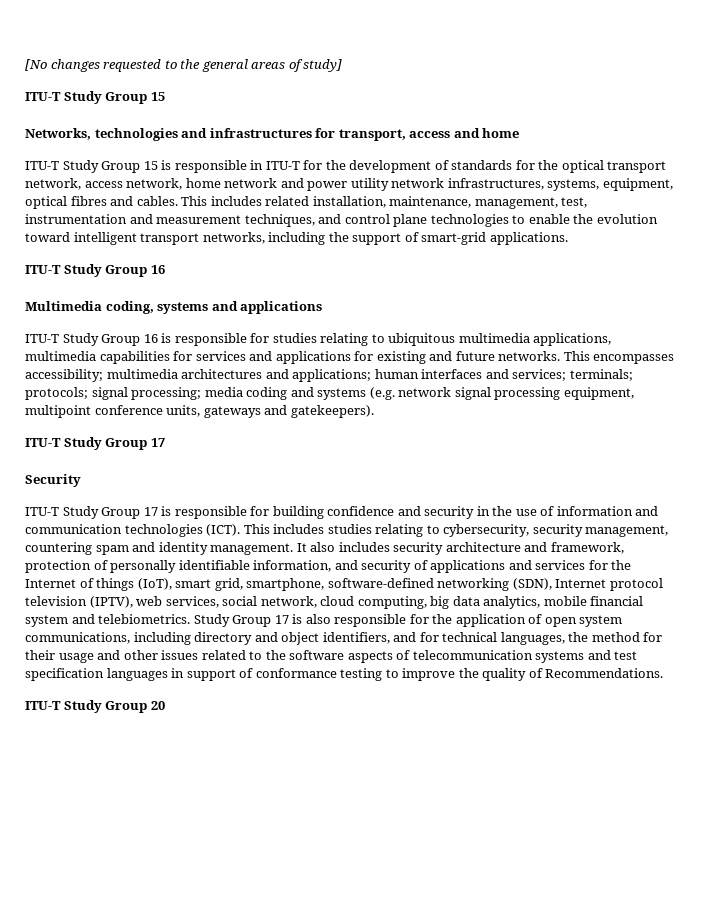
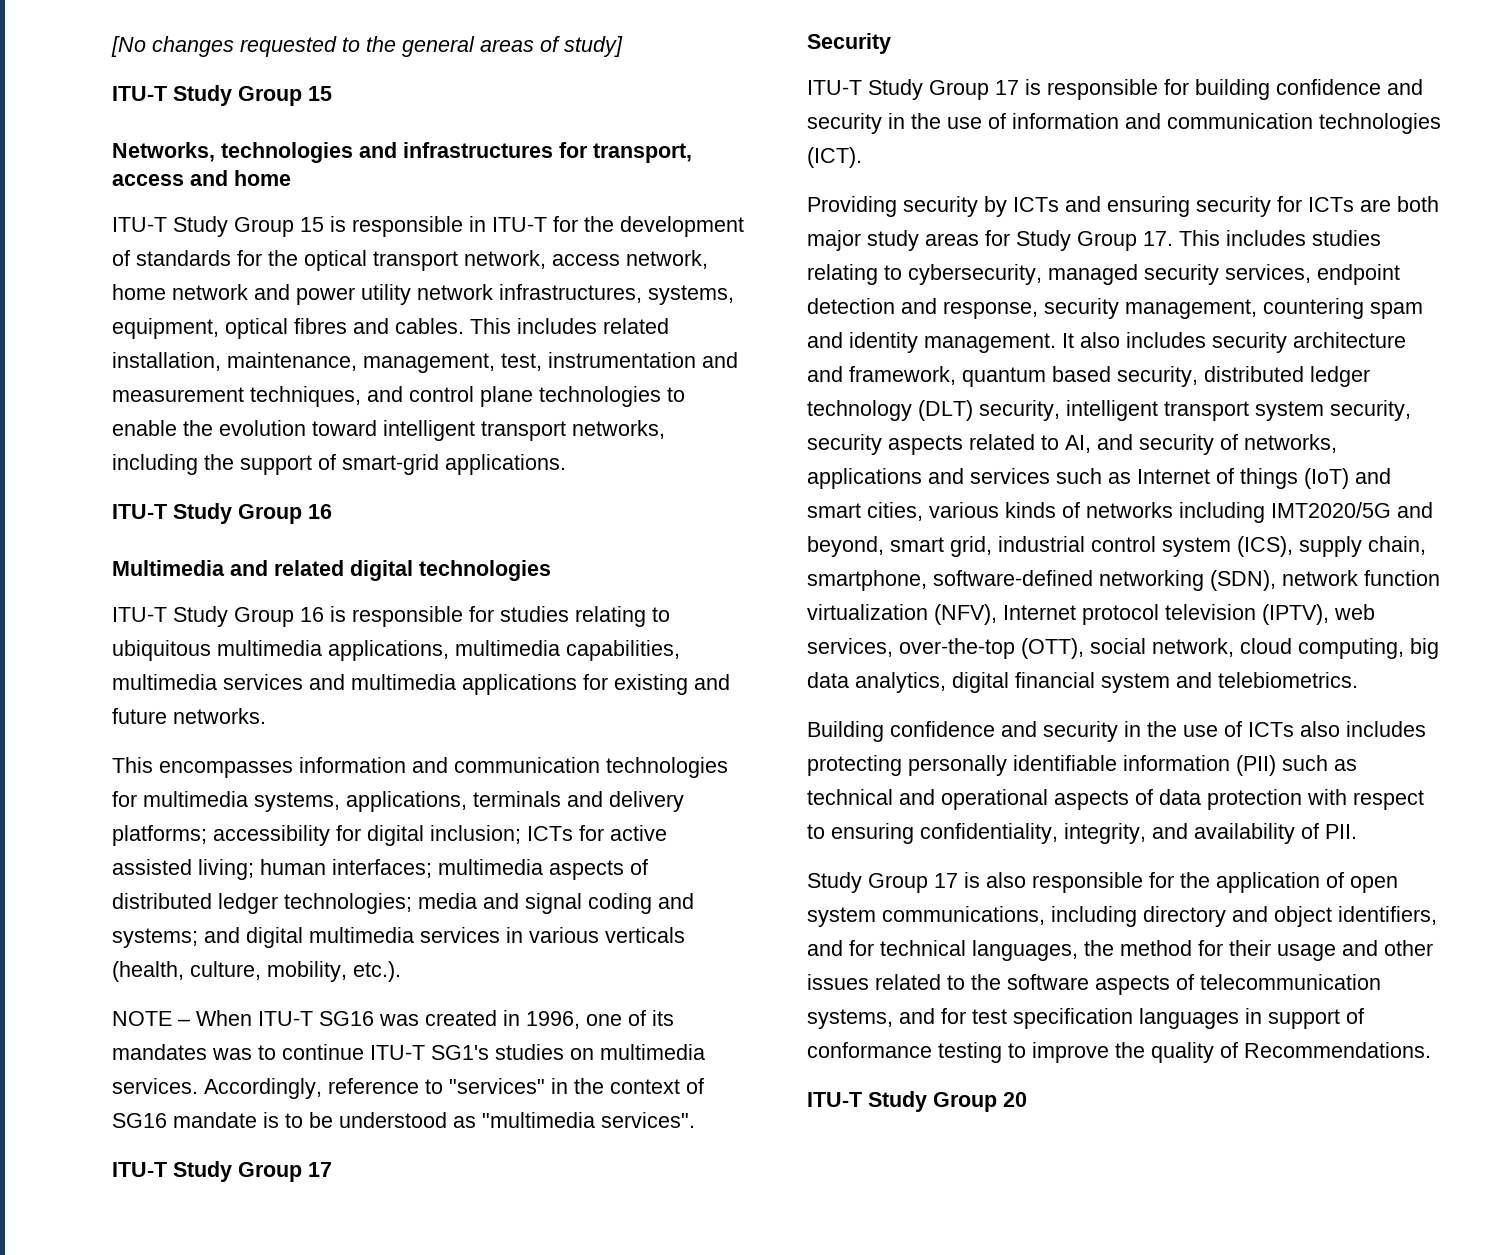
- Multimedia coding, systems and applications
+ Multimedia and related digital technologies
- ITU-T Study Group 16 is responsible for studies relating to ubiquitous multimedia applications, multimedia capabilities for services and applications for existing and future networks. This encompasses accessibility; multimedia architectures and applications; human interfaces and services; terminals; protocols; signal processing; media coding and systems (e.g. network signal processing equipment, multipoint conference units, gateways and gatekeepers).
+ ITU-T Study Group 16 is responsible for studies relating to ubiquitous multimedia applications, multimedia capabilities, multimedia services and multimedia applications for existing and future networks.
+ This encompasses information and communication technologies for multimedia systems, applications, terminals and delivery platforms; accessibility for digital inclusion; ICTs for active assisted living; human interfaces; multimedia aspects of distributed ledger technologies; media and signal coding and systems; and digital multimedia services in various verticals (health, culture, mobility, etc.).
+ NOTE – When ITU-T SG16 was created in 1996, one of its mandates was to continue ITU-T SG1's studies on multimedia services. Accordingly, reference to "services" in the context of SG16 mandate is to be understood as "multimedia services".
- ITU-T Study Group 17 is responsible for building confidence and security in the use of information and communication technologies (ICT). This includes studies relating to cybersecurity, security management, countering spam and identity management.
+ ITU-T Study Group 17 is responsible for building confidence and security in the use of information and communication technologies (ICT).
+ Providing security by ICTs and ensuring security for ICTs are both major study areas for Study Group 17. This includes studies relating to cybersecurity, managed security services, endpoint detection and response, security management, countering spam and identity management.
- It also includes security architecture and framework, protection of personally identifiable information, and security of applications and services for the Internet of things (IoT), smart grid, smartphone, software-defined networking (SDN), Internet protocol television (IPTV), web services, social network, cloud computing, big data analytics, mobile financial system and telebiometrics. Study Group 17 is also responsible for the application of open system communications, including directory and object identifiers, and for technical languages, the method for their usage and other issues related to the software aspects of telecommunication systems and test specification languages in support of conformance testing to improve the quality of Recommendations.
+ It also includes security architecture and framework, quantum based security, distributed ledger technology (DLT) security, intelligent transport system security, security aspects related to AI, and security of networks, applications and services such as Internet of things (IoT) and smart cities, various kinds of networks including IMT2020/5G and beyond, smart grid, industrial control system (ICS), supply chain, smartphone, software-defined networking (SDN), network function virtualization (NFV), Internet protocol television (IPTV), web services, over-the-top (OTT), social network, cloud computing, big data analytics, digital financial system and telebiometrics.
+ Building confidence and security in the use of ICTs also includes protecting personally identifiable information (PII) such as technical and operational aspects of data protection with respect to ensuring confidentiality, integrity, and availability of PII.
+ Study Group 17 is also responsible for the application of open system communications, including directory and object identifiers, and for technical languages, the method for their usage and other issues related to the software aspects of telecommunication systems, and for test specification languages in support of conformance testing to improve the quality of Recommendations.

